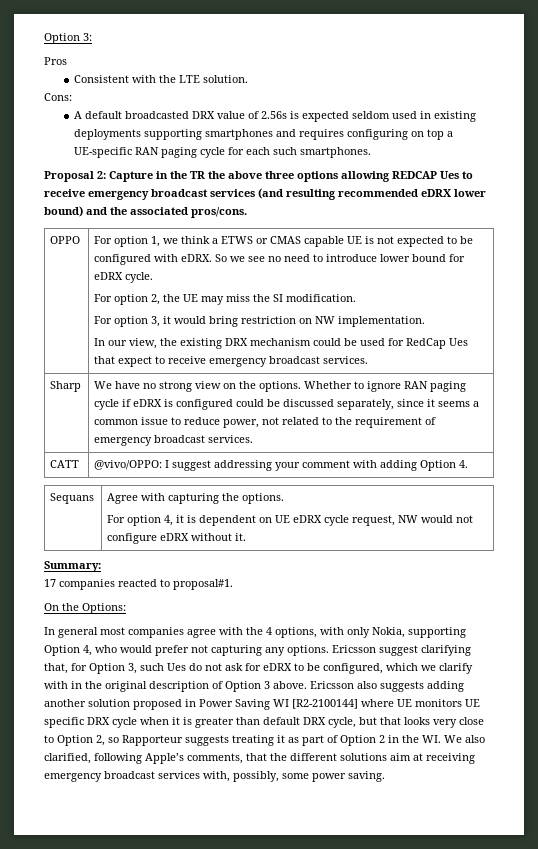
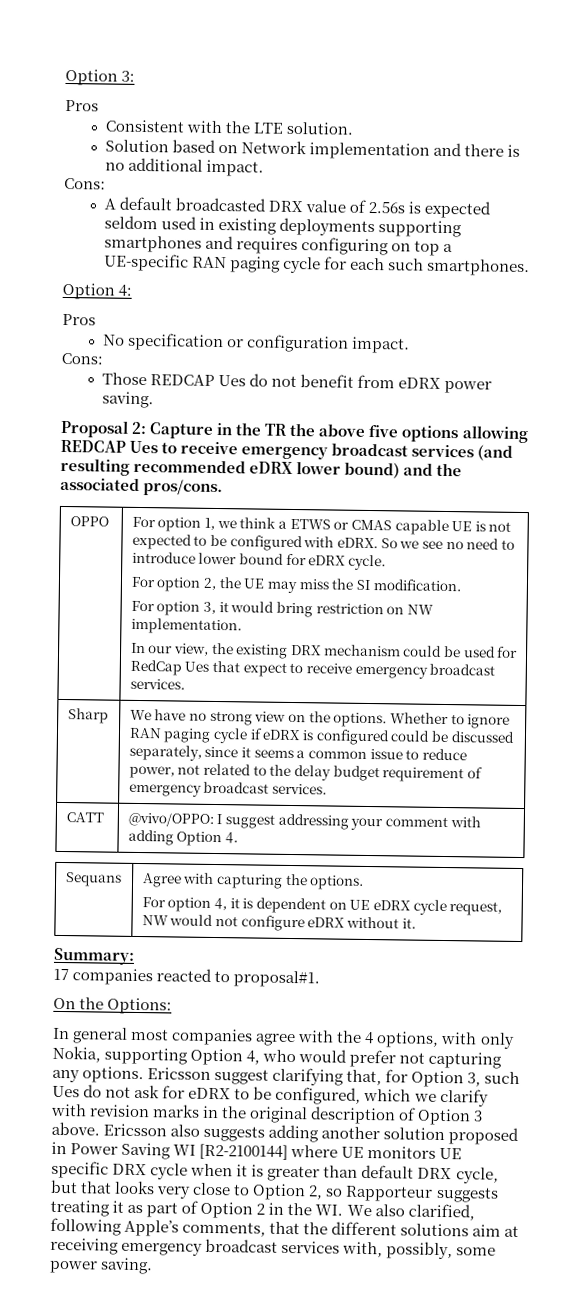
+ Solution based on Network implementation and there is no additional impact.
+ Option 4:
+ Pros
+ No specification or configuration impact.
+ Cons:
+ Those REDCAP Ues do not benefit from eDRX power saving.
- Proposal 2: Capture in the TR the above three options allowing REDCAP Ues to receive emergency broadcast services (and resulting recommended eDRX lower bound) and the associated pros/cons.
+ Proposal 2: Capture in the TR the above five options allowing REDCAP Ues to receive emergency broadcast services (and resulting recommended eDRX lower bound) and the associated pros/cons.
- Whether to ignore RAN paging cycle if eDRX is configured could be discussed separately, since it seems a common issue to reduce power, not related to the requirement of emergency broadcast services.
+ Whether to ignore RAN paging cycle if eDRX is configured could be discussed separately, since it seems a common issue to reduce power, not related to the delay budget requirement of emergency broadcast services.
- Ericsson suggest clarifying that, for Option 3, such Ues do not ask for eDRX to be configured, which we clarify with in the original description of Option 3 above.
+ Ericsson suggest clarifying that, for Option 3, such Ues do not ask for eDRX to be configured, which we clarify with revision marks in the original description of Option 3 above.

